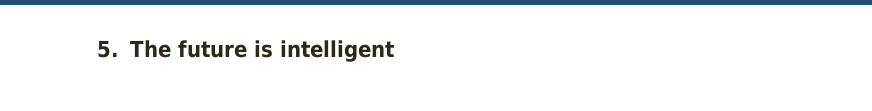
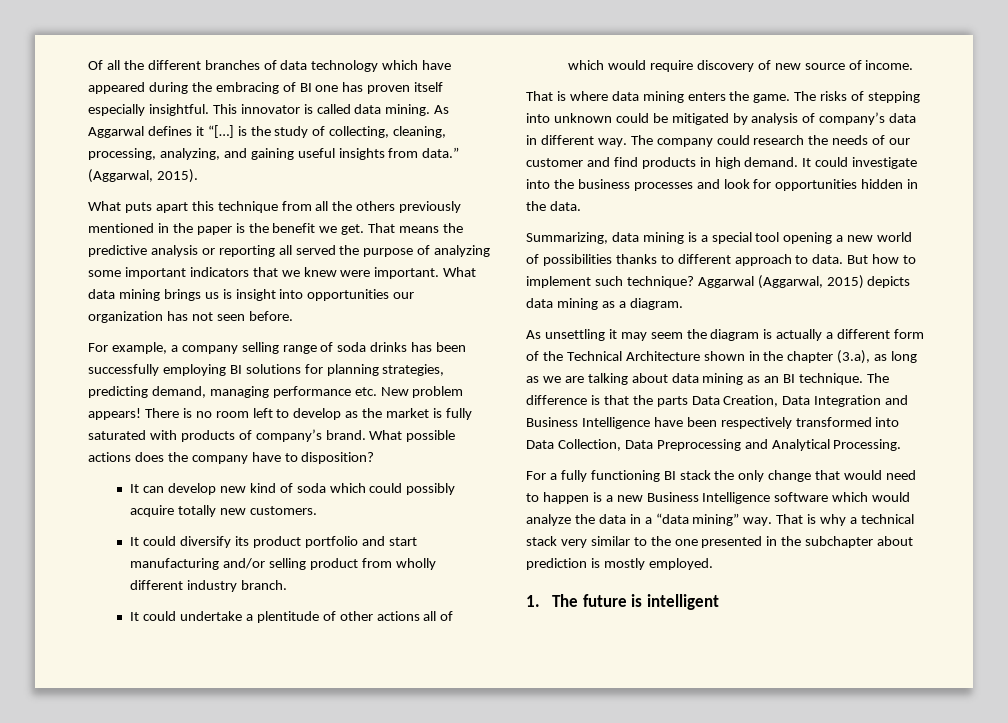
- 5. The future is intelligent
+ Of all the different branches of data technology which have appeared during the embracing of BI one has proven itself especially insightful. This innovator is called data mining. As Aggarwal defines it “[…] is the study of collecting, cleaning, processing, analyzing, and gaining useful insights from data.” (Aggarwal, 2015).
+ What puts apart this technique from all the others previously mentioned in the paper is the benefit we get. That means the predictive analysis or reporting all served the purpose of analyzing some important indicators that we knew were important. What data mining brings us is insight into opportunities our organization has not seen before.
+ For example, a company selling range of soda drinks has been successfully employing BI solutions for planning strategies, predicting demand, managing performance etc. New problem appears! There is no room left to develop as the market is fully saturated with products of company’s brand. What possible actions does the company have to disposition?
+ It can develop new kind of soda which could possibly acquire totally new customers.
+ It could diversify its product portfolio and start manufacturing and/or selling product from wholly different industry branch.
+ It could undertake a plentitude of other actions all of which would require discovery of new source of income.
+ That is where data mining enters the game. The risks of stepping into unknown could be mitigated by analysis of company’s data in different way. The company could research the needs of our customer and find products in high demand. It could investigate into the business processes and look for opportunities hidden in the data.
+ Summarizing, data mining is a special tool opening a new world of possibilities thanks to different approach to data. But how to implement such technique? Aggarwal (Aggarwal, 2015) depicts data mining as a diagram.
+ As unsettling it may seem the diagram is actually a different form of the Technical Architecture shown in the chapter (3.a), as long as we are talking about data mining as an BI technique. The difference is that the parts Data Creation, Data Integration and Business Intelligence have been respectively transformed into Data Collection, Data Preprocessing and Analytical Processing.
+ For a fully functioning BI stack the only change that would need to happen is a new Business Intelligence software which would analyze the data in a “data mining” way. That is why a technical stack very similar to the one presented in the subchapter about prediction is mostly employed.
+ 1. The future is intelligent

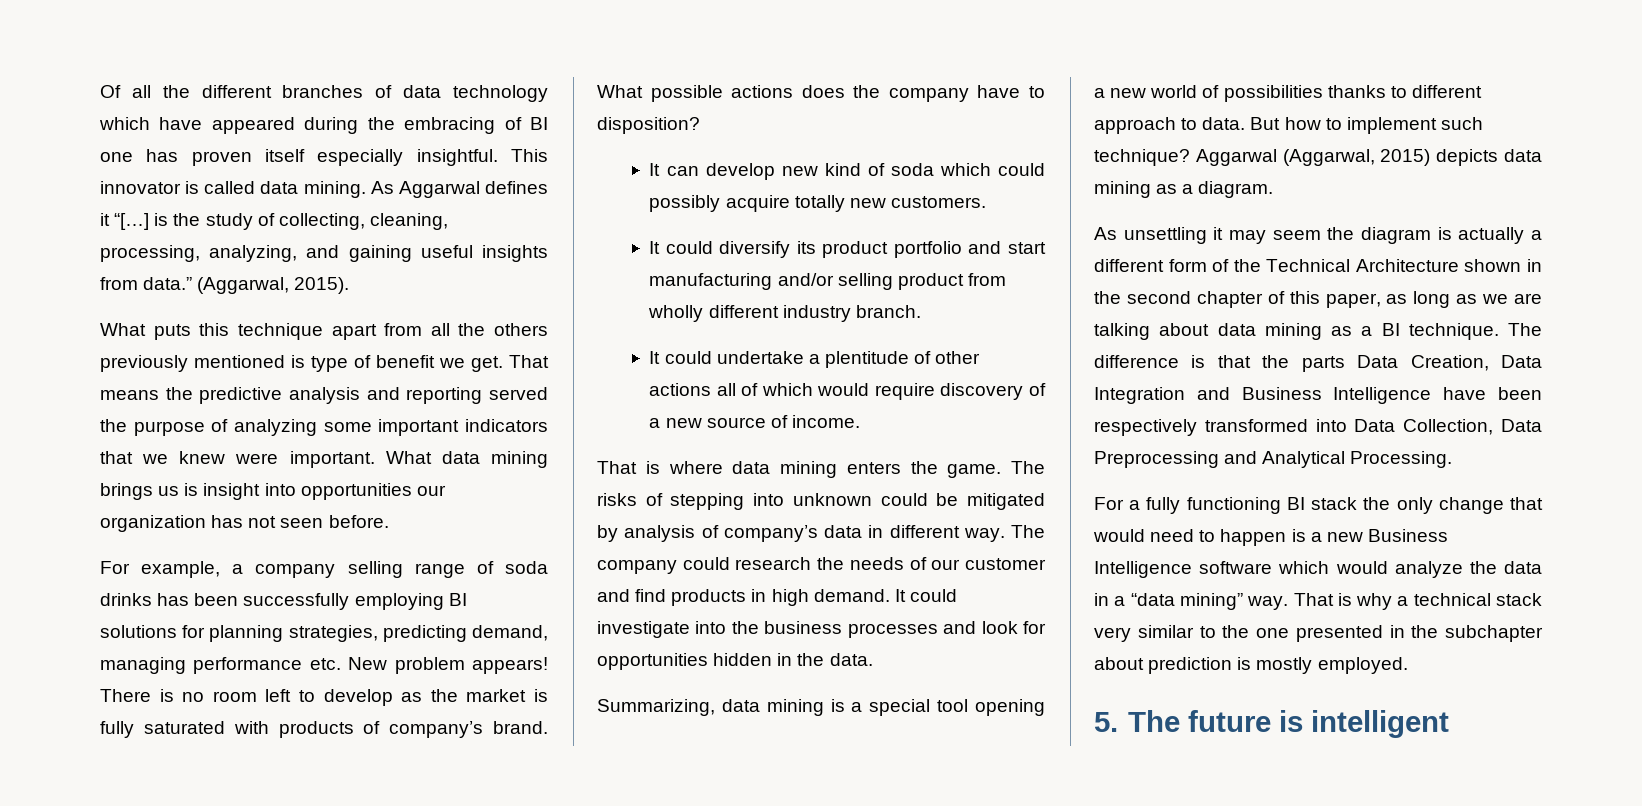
- What puts apart this technique from all the others previously mentioned in the paper is the benefit we get.
+ What puts this technique apart from all the others previously mentioned is type of benefit we get.
- That means the predictive analysis or reporting all served the purpose of analyzing some important indicators that we knew were important.
+ That means the predictive analysis and reporting served the purpose of analyzing some important indicators that we knew were important.
- It could undertake a plentitude of other actions all of which would require discovery of new source of income.
+ It could undertake a plentitude of other actions all of which would require discovery of a new source of income.
- As unsettling it may seem the diagram is actually a different form of the Technical Architecture shown in the chapter (3.a), as long as we are talking about data mining as an BI technique.
+ As unsettling it may seem the diagram is actually a different form of the Technical Architecture shown in the second chapter of this paper, as long as we are talking about data mining as a BI technique.
- 1. The future is intelligent
+ 5. The future is intelligent

